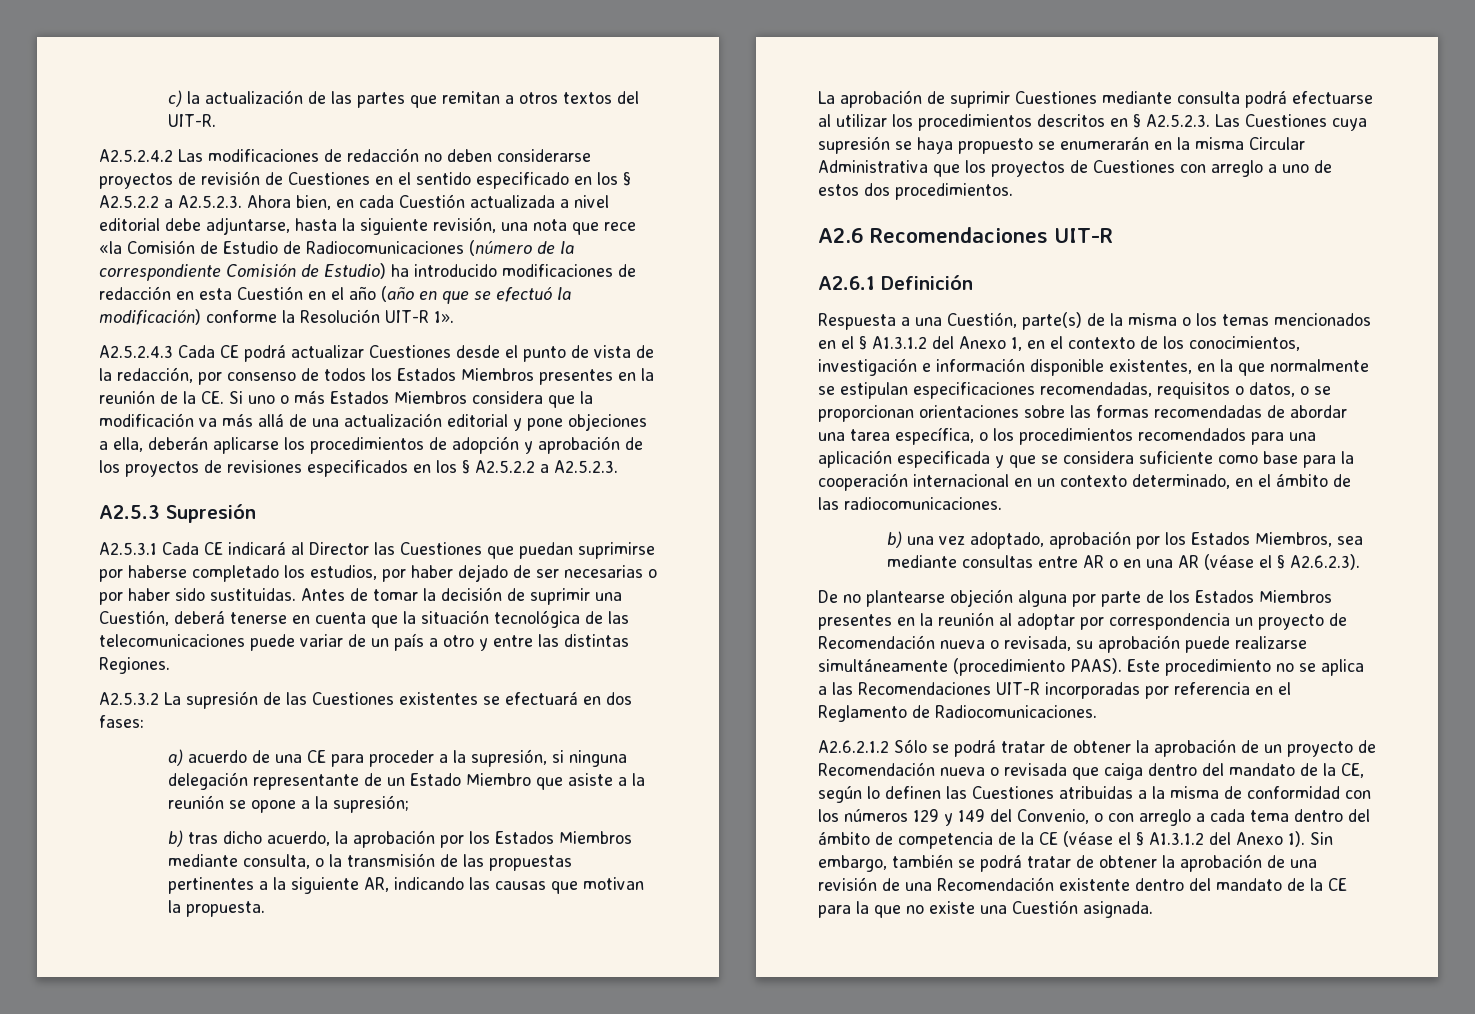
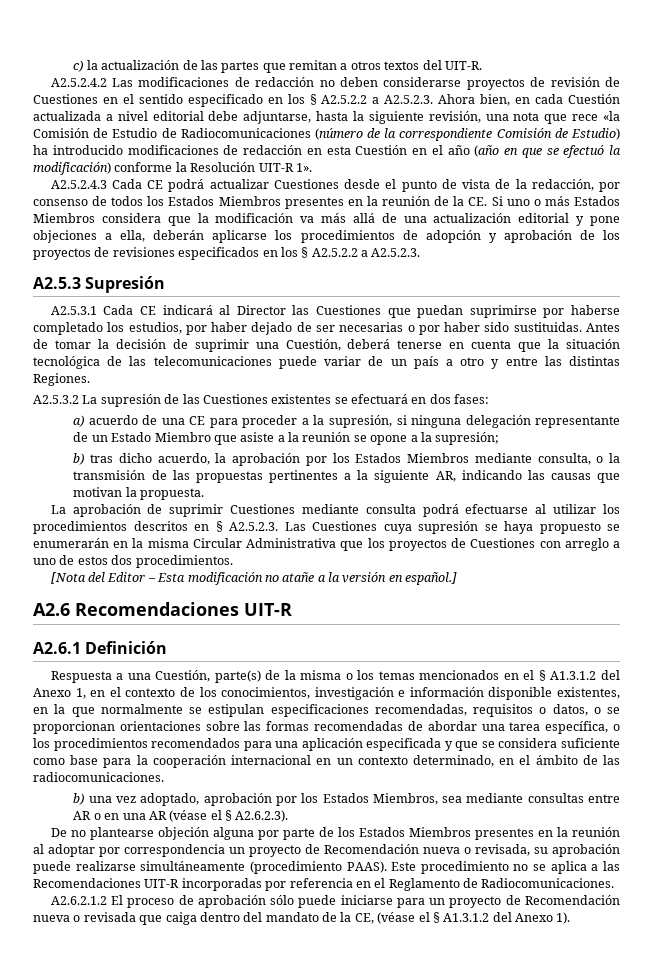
+ [Nota del Editor – Esta modificación no atañe a la versión en español.]
- A2.6.2.1.2 Sólo se podrá tratar de obtener la aprobación de un proyecto de Recomendación nueva o revisada que caiga dentro del mandato de la CE, según lo definen las Cuestiones atribuidas a la misma de conformidad con los números 129 y 149 del Convenio, o con arreglo a cada tema dentro del ámbito de competencia de la CE (véase el § A1.3.1.2 del Anexo 1). Sin embargo, también se podrá tratar de obtener la aprobación de una revisión de una Recomendación existente dentro del mandato de la CE para la que no existe una Cuestión asignada.
+ A2.6.2.1.2 El proceso de aprobación sólo puede iniciarse para un proyecto de Recomendación nueva o revisada que caiga dentro del mandato de la CE, (véase el § A1.3.1.2 del Anexo 1).

